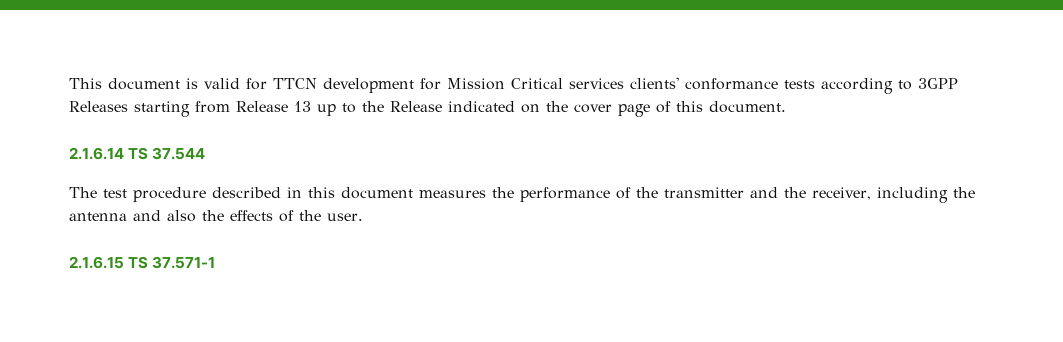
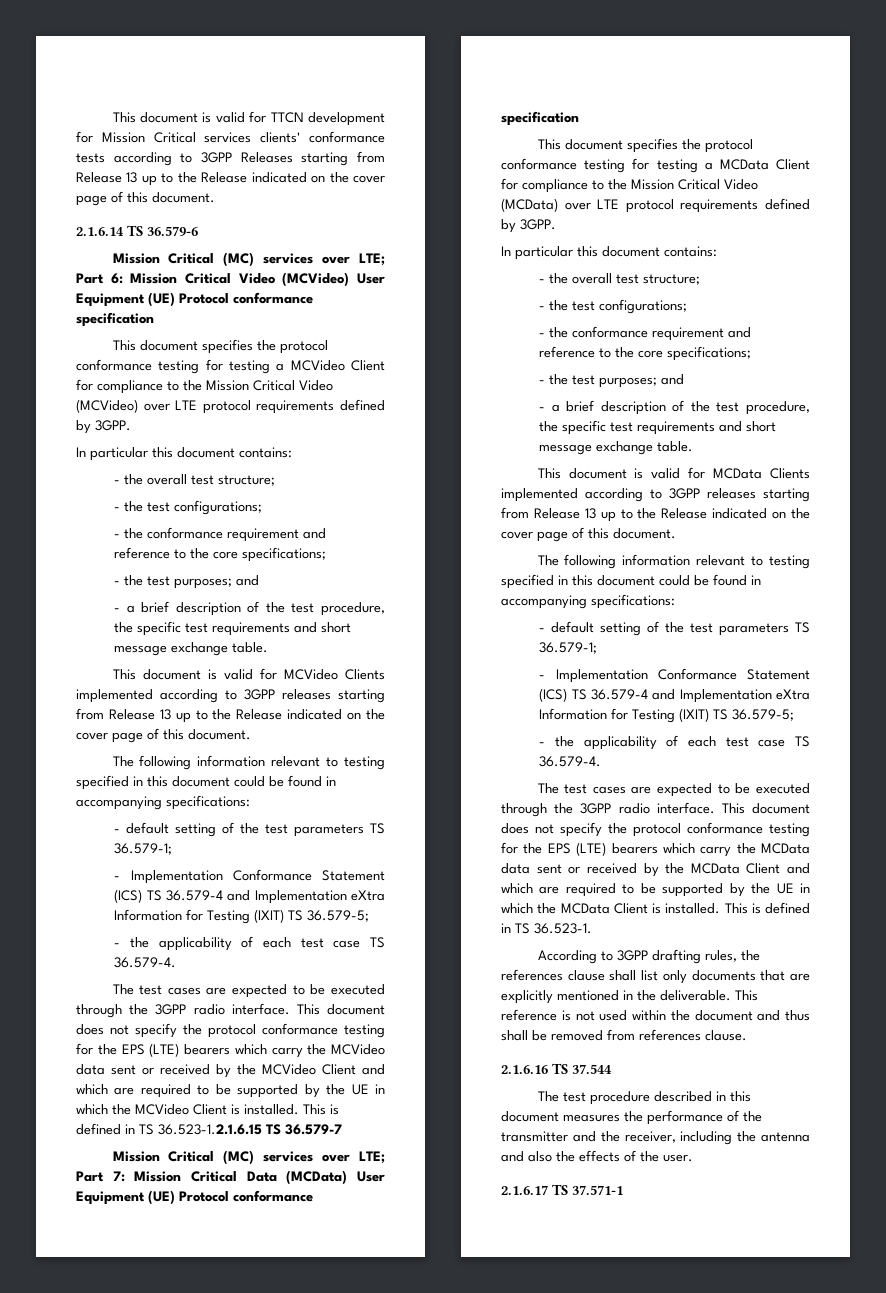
- 2.1.6.14 TS 37.544
+ 2.1.6.14 TS 36.579-6
+ Mission Critical (MC) services over LTE; Part 6: Mission Critical Video (MCVideo) User Equipment (UE) Protocol conformance specification
+ This document specifies the protocol conformance testing for testing a MCVideo Client for compliance to the Mission Critical Video (MCVideo) over LTE protocol requirements defined by 3GPP.
+ In particular this document contains:
+ - the overall test structure;
+ - the test configurations;
+ - the conformance requirement and reference to the core specifications;
+ - the test purposes; and
+ - a brief description of the test procedure, the specific test requirements and short message exchange table.
+ This document is valid for MCVideo Clients implemented according to 3GPP releases starting from Release 13 up to the Release indicated on the cover page of this document.
+ The following information relevant to testing specified in this document could be found in accompanying specifications:
+ - default setting of the test parameters TS 36.579-1;
+ - Implementation Conformance Statement (ICS) TS 36.579-4 and Implementation eXtra Information for Testing (IXIT) TS 36.579-5;
+ - the applicability of each test case TS 36.579-4.
+ The test cases are expected to be executed through the 3GPP radio interface. This document does not specify the protocol conformance testing for the EPS (LTE) bearers which carry the MCVideo data sent or received by the MCVideo Client and which are required to be supported by the UE in which the MCVideo Client is installed. This is defined in TS 36.523-1.2.1.6.15 TS 36.579-7
+ Mission Critical (MC) services over LTE; Part 7: Mission Critical Data (MCData) User Equipment (UE) Protocol conformance specification
+ This document specifies the protocol conformance testing for testing a MCData Client for compliance to the Mission Critical Video (MCData) over LTE protocol requirements defined by 3GPP.
+ In particular this document contains:
+ - the overall test structure;
+ - the test configurations;
+ - the conformance requirement and reference to the core specifications;
+ - the test purposes; and
+ - a brief description of the test procedure, the specific test requirements and short message exchange table.
+ This document is valid for MCData Clients implemented according to 3GPP releases starting from Release 13 up to the Release indicated on the cover page of this document.
+ The following information relevant to testing specified in this document could be found in accompanying specifications:
+ - default setting of the test parameters TS 36.579-1;
+ - Implementation Conformance Statement (ICS) TS 36.579-4 and Implementation eXtra Information for Testing (IXIT) TS 36.579-5;
+ - the applicability of each test case TS 36.579-4.
+ The test cases are expected to be executed through the 3GPP radio interface. This document does not specify the protocol conformance testing for the EPS (LTE) bearers which carry the MCData data sent or received by the MCData Client and which are required to be supported by the UE in which the MCData Client is installed. This is defined in TS 36.523-1.
+ According to 3GPP drafting rules, the references clause shall list only documents that are explicitly mentioned in the deliverable. This reference is not used within the document and thus shall be removed from references clause.
+ 2.1.6.16 TS 37.544
- 2.1.6.15 TS 37.571-1
+ 2.1.6.17 TS 37.571-1

